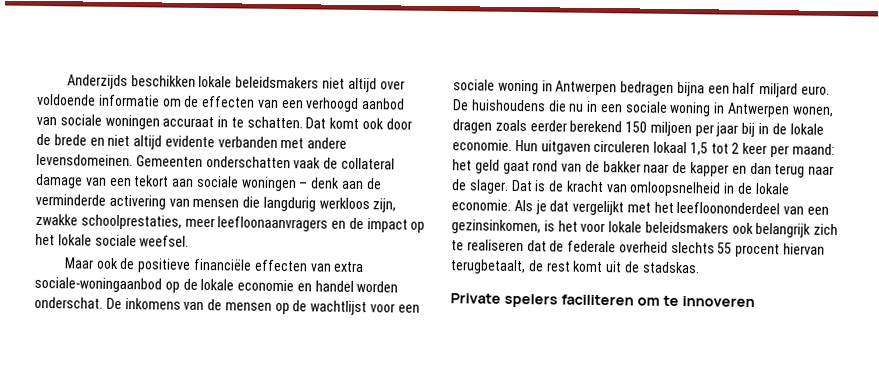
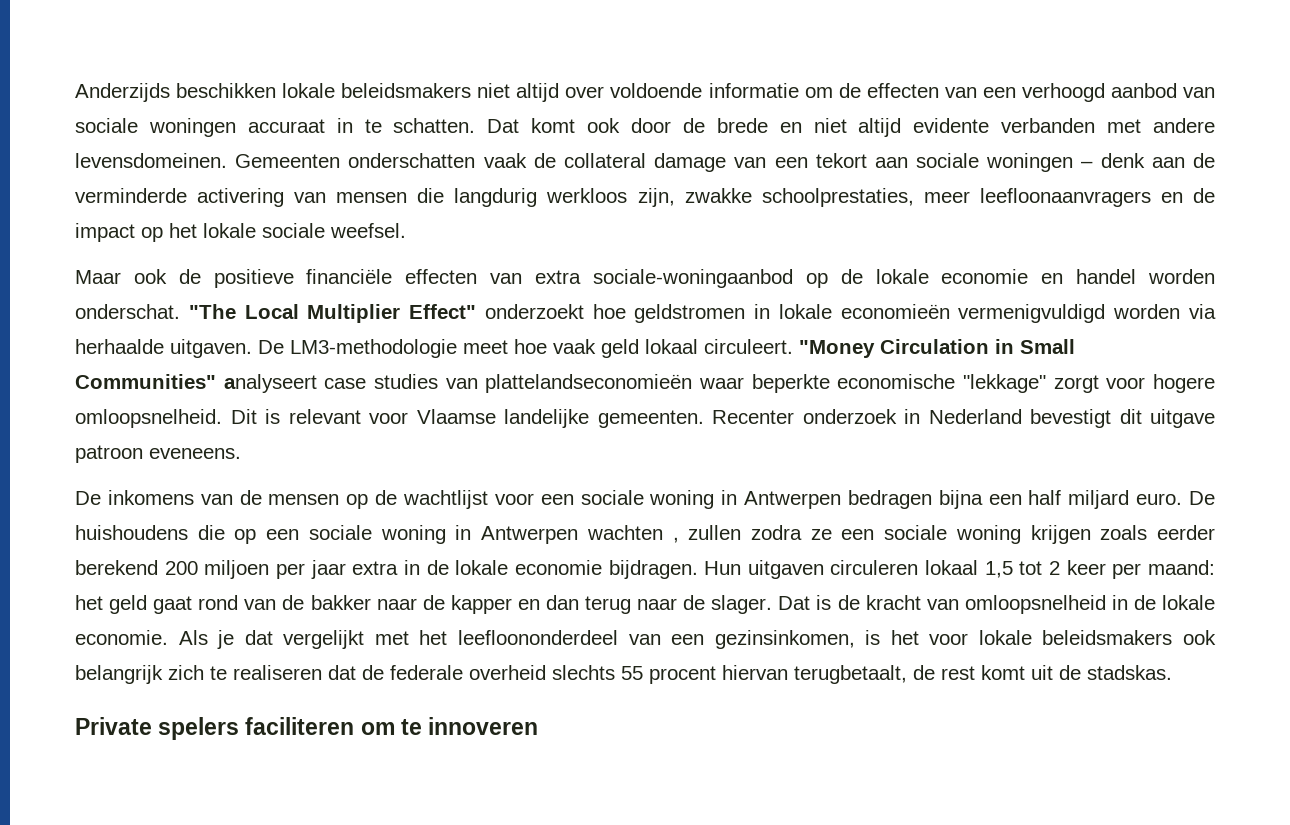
- Maar ook de positieve financiële effecten van extra sociale-woningaanbod op de lokale economie en handel worden onderschat. De inkomens van de mensen op de wachtlijst voor een sociale woning in Antwerpen bedragen bijna een half miljard euro.
+ Maar ook de positieve financiële effecten van extra sociale-woningaanbod op de lokale economie en handel worden onderschat. "The Local Multiplier Effect" onderzoekt hoe geldstromen in lokale economieën vermenigvuldigd worden via herhaalde uitgaven. De LM3-methodologie meet hoe vaak geld lokaal circuleert. "Money Circulation in Small Communities" analyseert case studies van plattelandseconomieën waar beperkte economische "lekkage" zorgt voor hogere omloopsnelheid. Dit is relevant voor Vlaamse landelijke gemeenten. Recenter onderzoek in Nederland bevestigt dit uitgave patroon eveneens.
+ De inkomens van de mensen op de wachtlijst voor een sociale woning in Antwerpen bedragen bijna een half miljard euro.
- De huishoudens die nu in een sociale woning in Antwerpen wonen, dragen zoals eerder berekend 150 miljoen per jaar bij in de lokale economie.
+ De huishoudens die op een sociale woning in Antwerpen wachten , zullen zodra ze een sociale woning krijgen zoals eerder berekend 200 miljoen per jaar extra in de lokale economie bijdragen.

